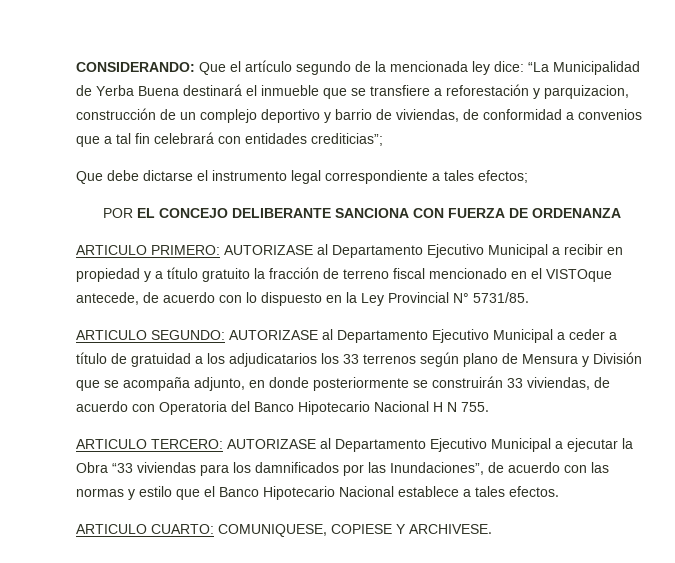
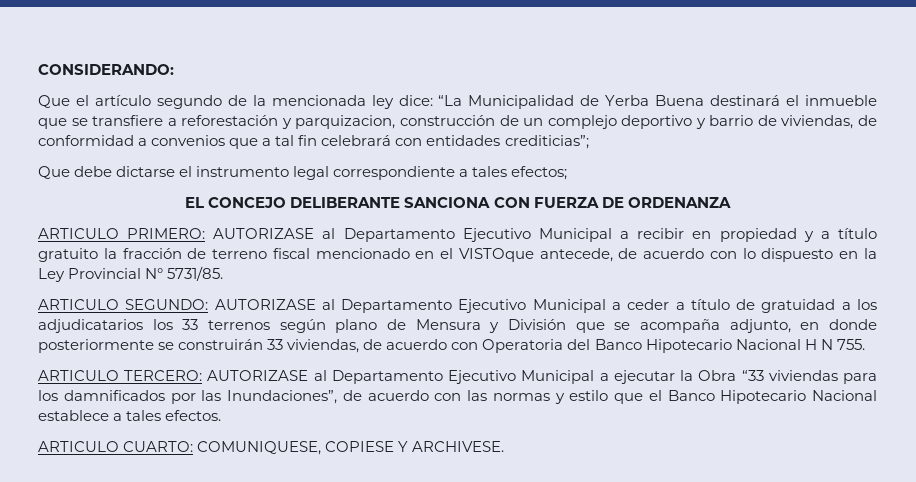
- CONSIDERANDO: Que el artículo segundo de la mencionada ley dice: “La Municipalidad de Yerba Buena destinará el inmueble que se transfiere a reforestación y parquizacion, construcción de un complejo deportivo y barrio de viviendas, de conformidad a convenios que a tal fin celebrará con entidades crediticias”;
+ CONSIDERANDO:
+ Que el artículo segundo de la mencionada ley dice: “La Municipalidad de Yerba Buena destinará el inmueble que se transfiere a reforestación y parquizacion, construcción de un complejo deportivo y barrio de viviendas, de conformidad a convenios que a tal fin celebrará con entidades crediticias”;
- POR EL CONCEJO DELIBERANTE SANCIONA CON FUERZA DE ORDENANZA
+ EL CONCEJO DELIBERANTE SANCIONA CON FUERZA DE ORDENANZA

